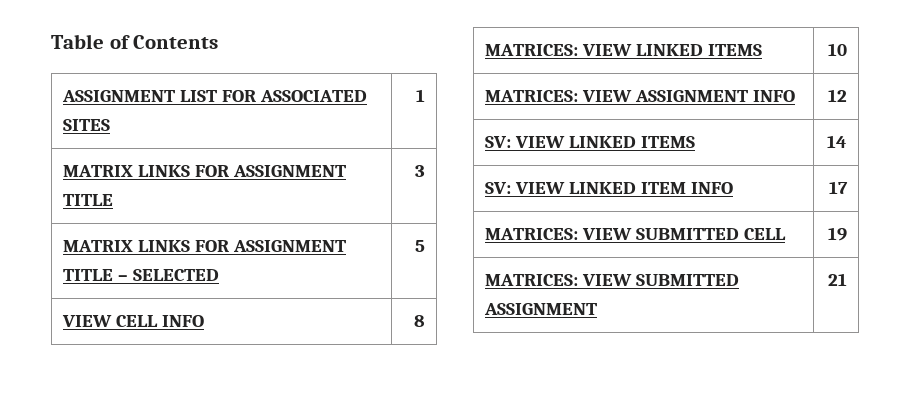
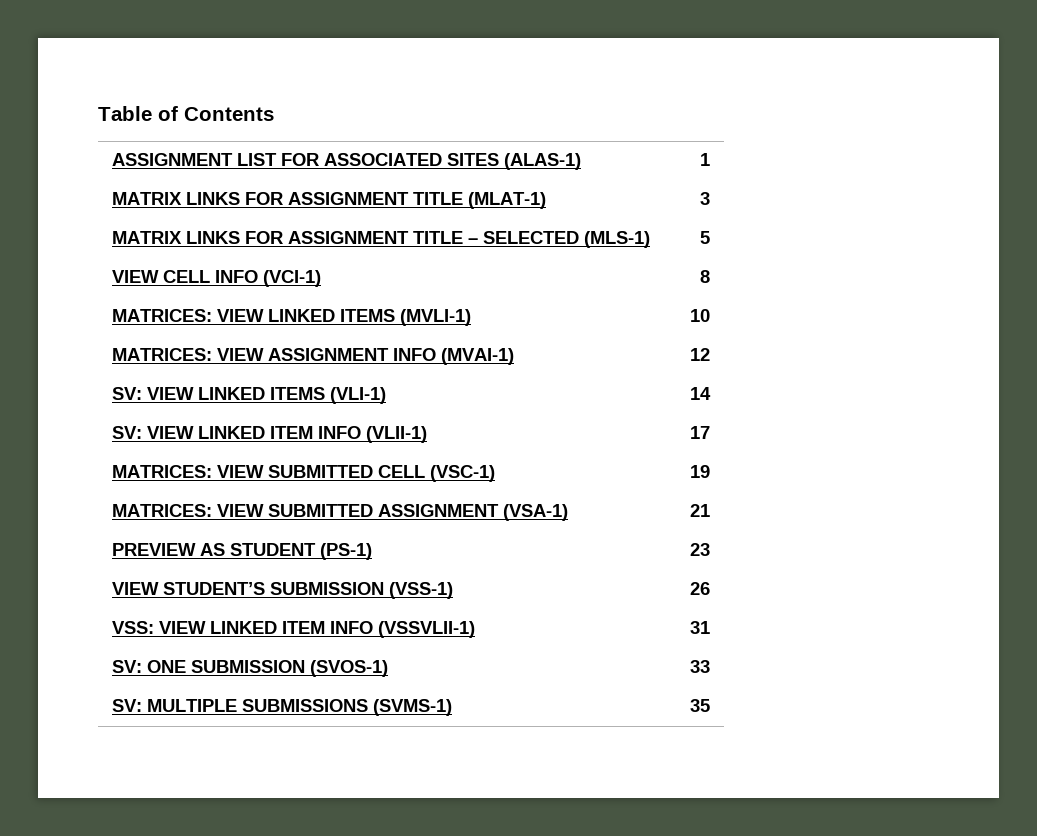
- ASSIGNMENT LIST FOR ASSOCIATED SITES | 1
+ ASSIGNMENT LIST FOR ASSOCIATED SITES (ALAS-1) | 1
- MATRIX LINKS FOR ASSIGNMENT TITLE | 3
+ MATRIX LINKS FOR ASSIGNMENT TITLE (MLAT-1) | 3
- MATRIX LINKS FOR ASSIGNMENT TITLE – SELECTED | 5
+ MATRIX LINKS FOR ASSIGNMENT TITLE – SELECTED (MLS-1) | 5
- VIEW CELL INFO | 8
+ VIEW CELL INFO (VCI-1) | 8
- MATRICES: VIEW LINKED ITEMS | 10
+ MATRICES: VIEW LINKED ITEMS (MVLI-1) | 10
- MATRICES: VIEW ASSIGNMENT INFO | 12
+ MATRICES: VIEW ASSIGNMENT INFO (MVAI-1) | 12
- SV: VIEW LINKED ITEMS | 14
+ SV: VIEW LINKED ITEMS (VLI-1) | 14
- SV: VIEW LINKED ITEM INFO | 17
+ SV: VIEW LINKED ITEM INFO (VLII-1) | 17
- MATRICES: VIEW SUBMITTED CELL | 19
+ MATRICES: VIEW SUBMITTED CELL (VSC-1) | 19
- MATRICES: VIEW SUBMITTED ASSIGNMENT | 21
+ MATRICES: VIEW SUBMITTED ASSIGNMENT (VSA-1) | 21
+ PREVIEW AS STUDENT (PS-1) | 23
+ VIEW STUDENT’S SUBMISSION (VSS-1) | 26
+ VSS: VIEW LINKED ITEM INFO (VSSVLII-1) | 31
+ SV: ONE SUBMISSION (SVOS-1) | 33
+ SV: MULTIPLE SUBMISSIONS (SVMS-1) | 35

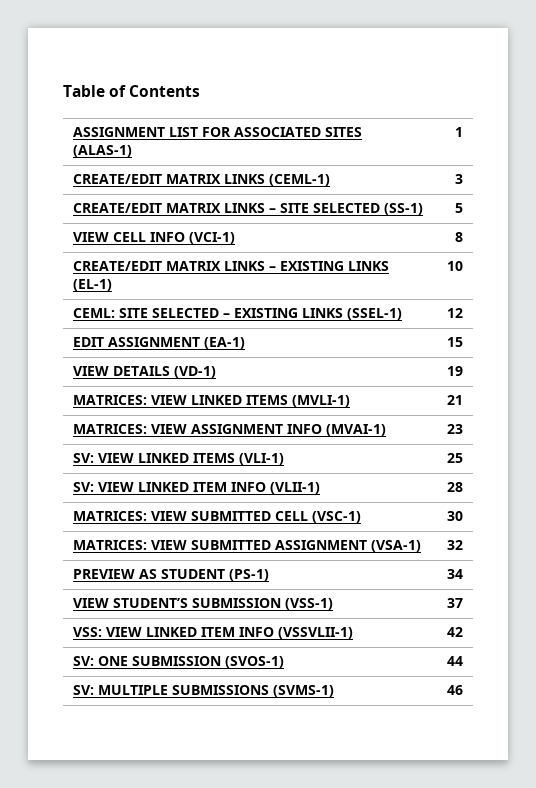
- MATRIX LINKS FOR ASSIGNMENT TITLE (MLAT-1) | 3
+ CREATE/EDIT MATRIX LINKS (CEML-1) | 3
- MATRIX LINKS FOR ASSIGNMENT TITLE – SELECTED (MLS-1) | 5
+ CREATE/EDIT MATRIX LINKS – SITE SELECTED (SS-1) | 5
+ CREATE/EDIT MATRIX LINKS – EXISTING LINKS (EL-1) | 10
+ CEML: SITE SELECTED – EXISTING LINKS (SSEL-1) | 12
+ EDIT ASSIGNMENT (EA-1) | 15
+ VIEW DETAILS (VD-1) | 19
- MATRICES: VIEW LINKED ITEMS (MVLI-1) | 10
+ MATRICES: VIEW LINKED ITEMS (MVLI-1) | 21
- MATRICES: VIEW ASSIGNMENT INFO (MVAI-1) | 12
+ MATRICES: VIEW ASSIGNMENT INFO (MVAI-1) | 23
- SV: VIEW LINKED ITEMS (VLI-1) | 14
+ SV: VIEW LINKED ITEMS (VLI-1) | 25
- SV: VIEW LINKED ITEM INFO (VLII-1) | 17
+ SV: VIEW LINKED ITEM INFO (VLII-1) | 28
- MATRICES: VIEW SUBMITTED CELL (VSC-1) | 19
+ MATRICES: VIEW SUBMITTED CELL (VSC-1) | 30
- MATRICES: VIEW SUBMITTED ASSIGNMENT (VSA-1) | 21
+ MATRICES: VIEW SUBMITTED ASSIGNMENT (VSA-1) | 32
- PREVIEW AS STUDENT (PS-1) | 23
+ PREVIEW AS STUDENT (PS-1) | 34
- VIEW STUDENT’S SUBMISSION (VSS-1) | 26
+ VIEW STUDENT’S SUBMISSION (VSS-1) | 37
- VSS: VIEW LINKED ITEM INFO (VSSVLII-1) | 31
+ VSS: VIEW LINKED ITEM INFO (VSSVLII-1) | 42
- SV: ONE SUBMISSION (SVOS-1) | 33
+ SV: ONE SUBMISSION (SVOS-1) | 44
- SV: MULTIPLE SUBMISSIONS (SVMS-1) | 35
+ SV: MULTIPLE SUBMISSIONS (SVMS-1) | 46

